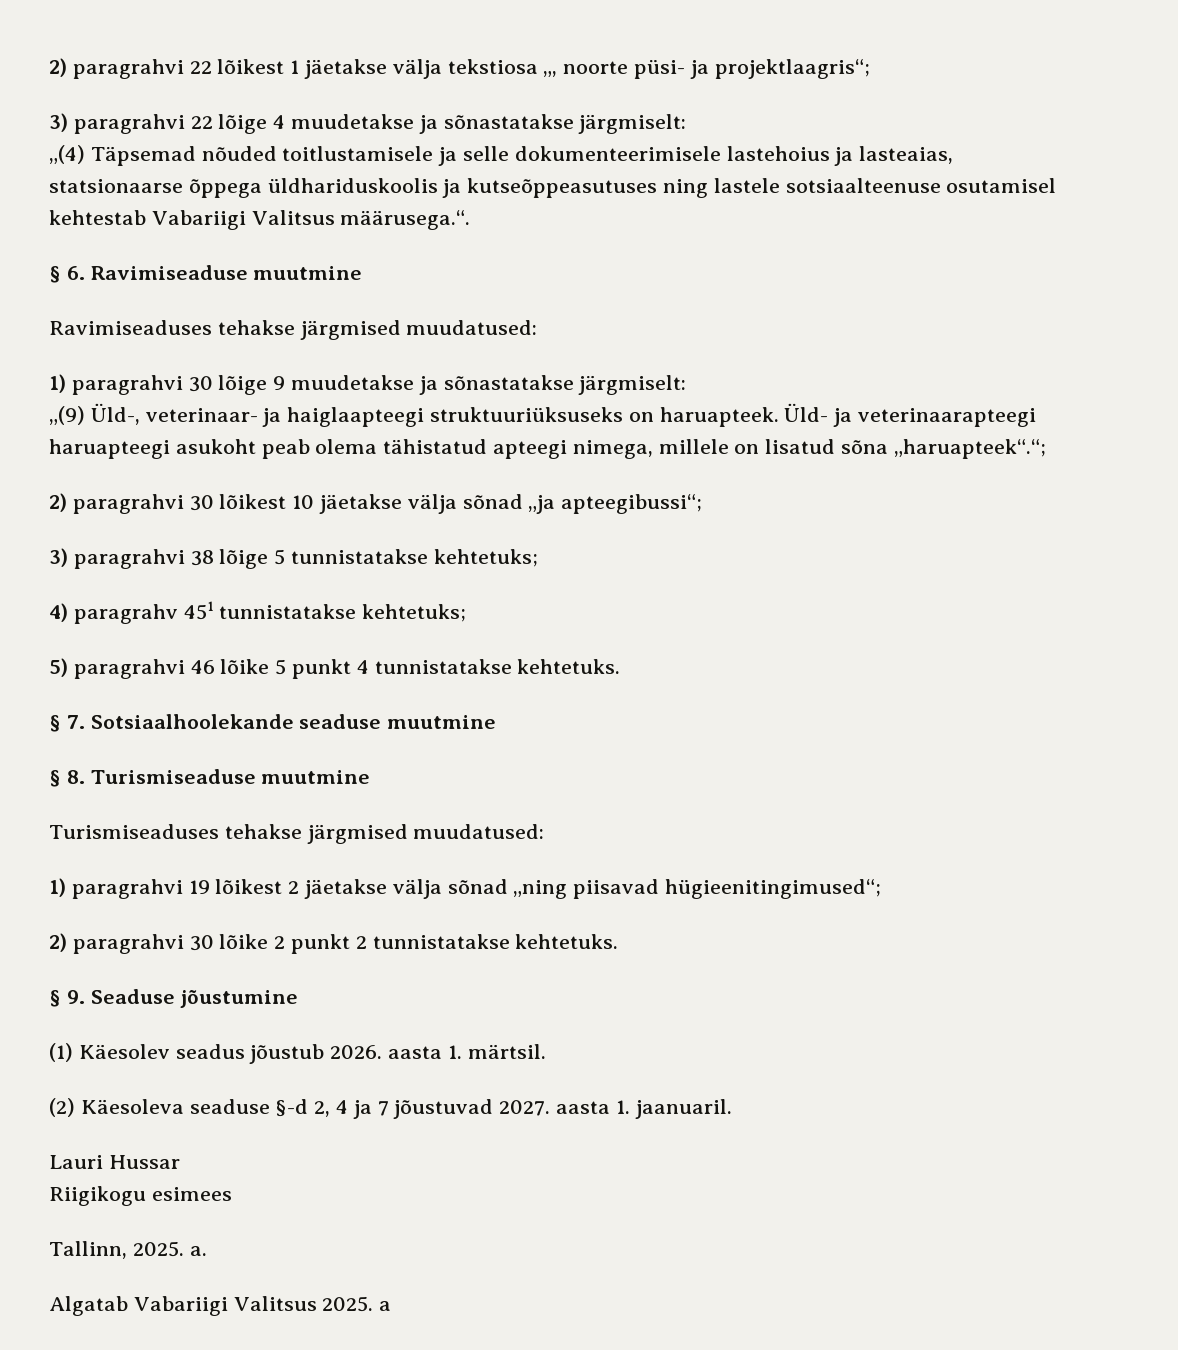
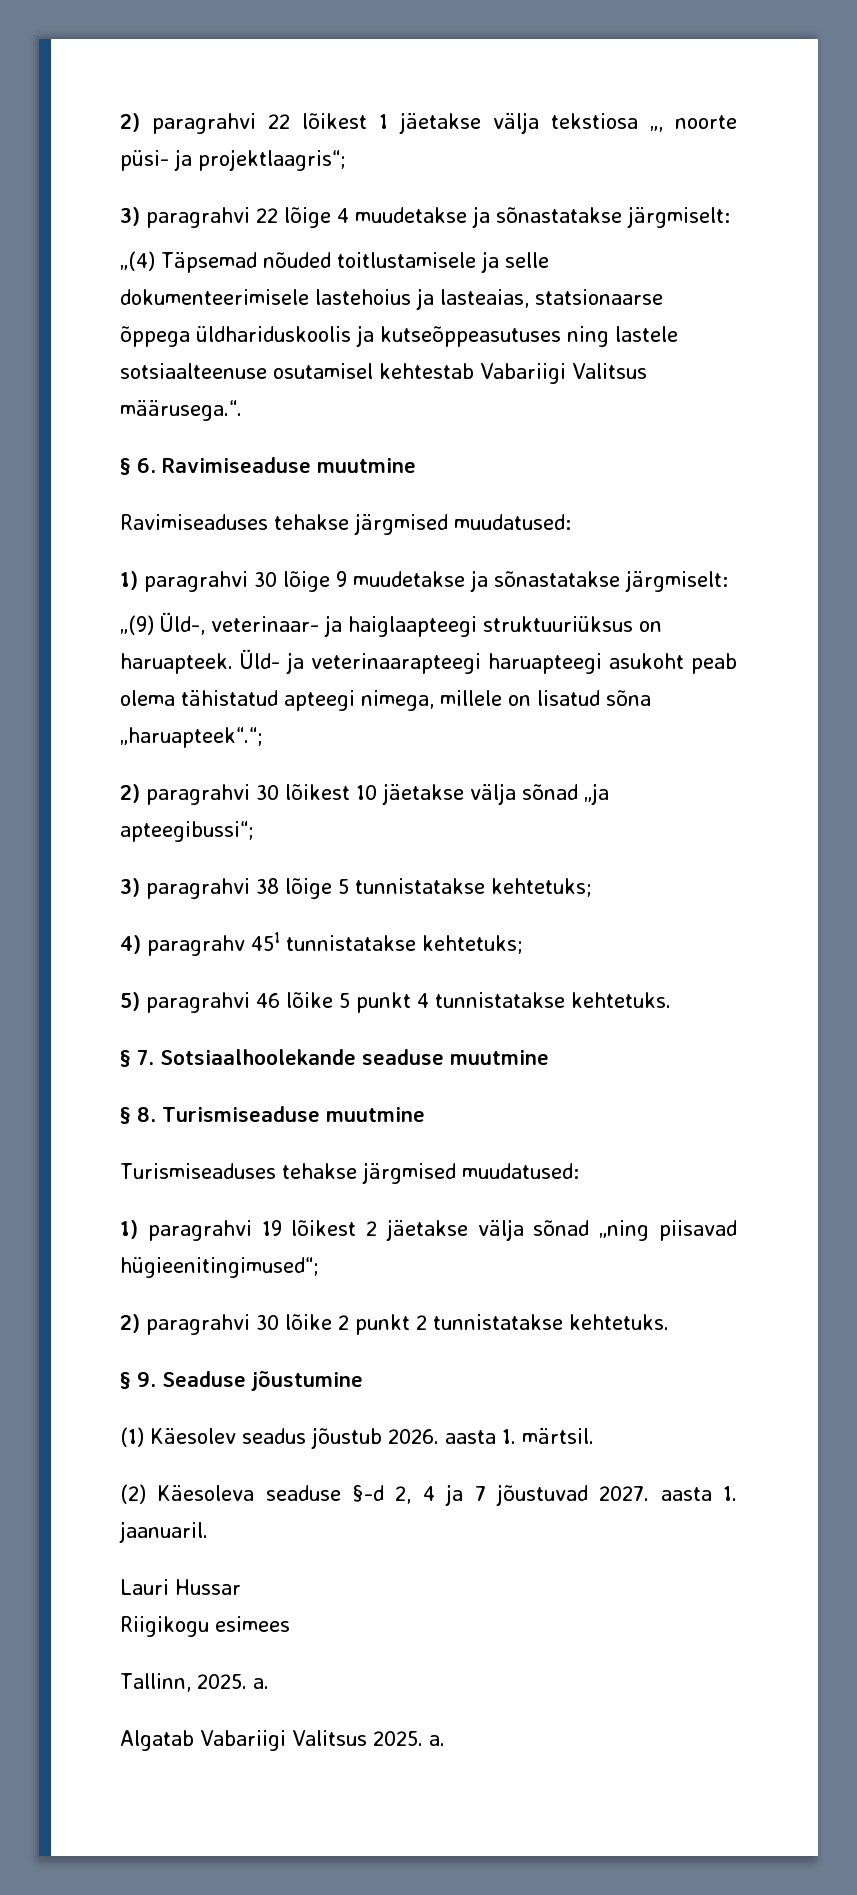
- „(9) Üld-, veterinaar- ja haiglaapteegi struktuuriüksuseks on haruapteek.
+ „(9) Üld-, veterinaar- ja haiglaapteegi struktuuriüksus on haruapteek.
- Algatab Vabariigi Valitsus 2025. a
+ Algatab Vabariigi Valitsus 2025. a.

